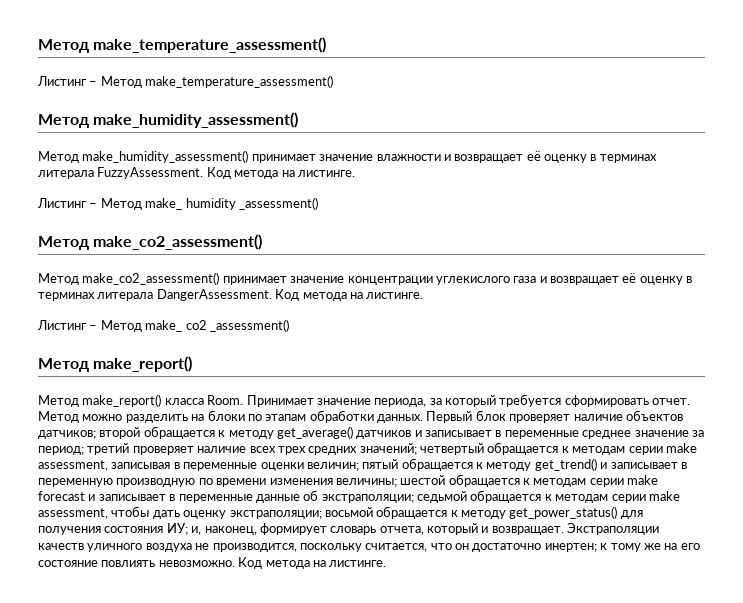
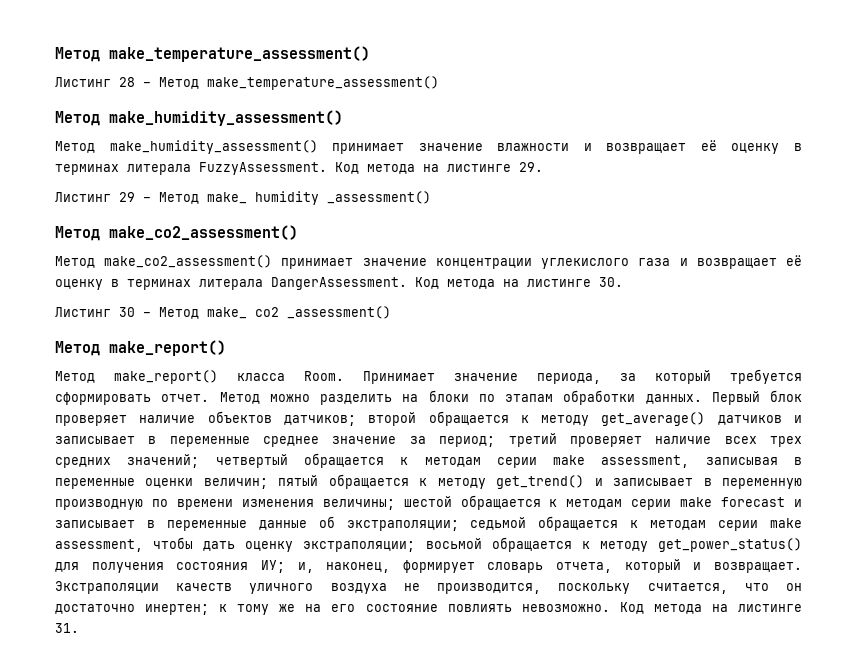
- Листинг – Метод make_temperature_assessment()
+ Листинг 28 – Метод make_temperature_assessment()
- Метод make_humidity_assessment() принимает значение влажности и возвращает её оценку в терминах литерала FuzzyAssessment. Код метода на листинге.
- Листинг – Метод make_ humidity _assessment()
+ Метод make_humidity_assessment() принимает значение влажности и возвращает её оценку в терминах литерала FuzzyAssessment. Код метода на листинге 29.
+ Листинг 29 – Метод make_ humidity _assessment()
- Метод make_co2_assessment() принимает значение концентрации углекислого газа и возвращает её оценку в терминах литерала DangerAssessment. Код метода на листинге.
- Листинг – Метод make_ co2 _assessment()
+ Метод make_co2_assessment() принимает значение концентрации углекислого газа и возвращает её оценку в терминах литерала DangerAssessment. Код метода на листинге 30.
+ Листинг 30 – Метод make_ co2 _assessment()
- Экстраполяции качеств уличного воздуха не производится, поскольку считается, что он достаточно инертен; к тому же на его состояние повлиять невозможно. Код метода на листинге.
+ Экстраполяции качеств уличного воздуха не производится, поскольку считается, что он достаточно инертен; к тому же на его состояние повлиять невозможно. Код метода на листинге 31.

